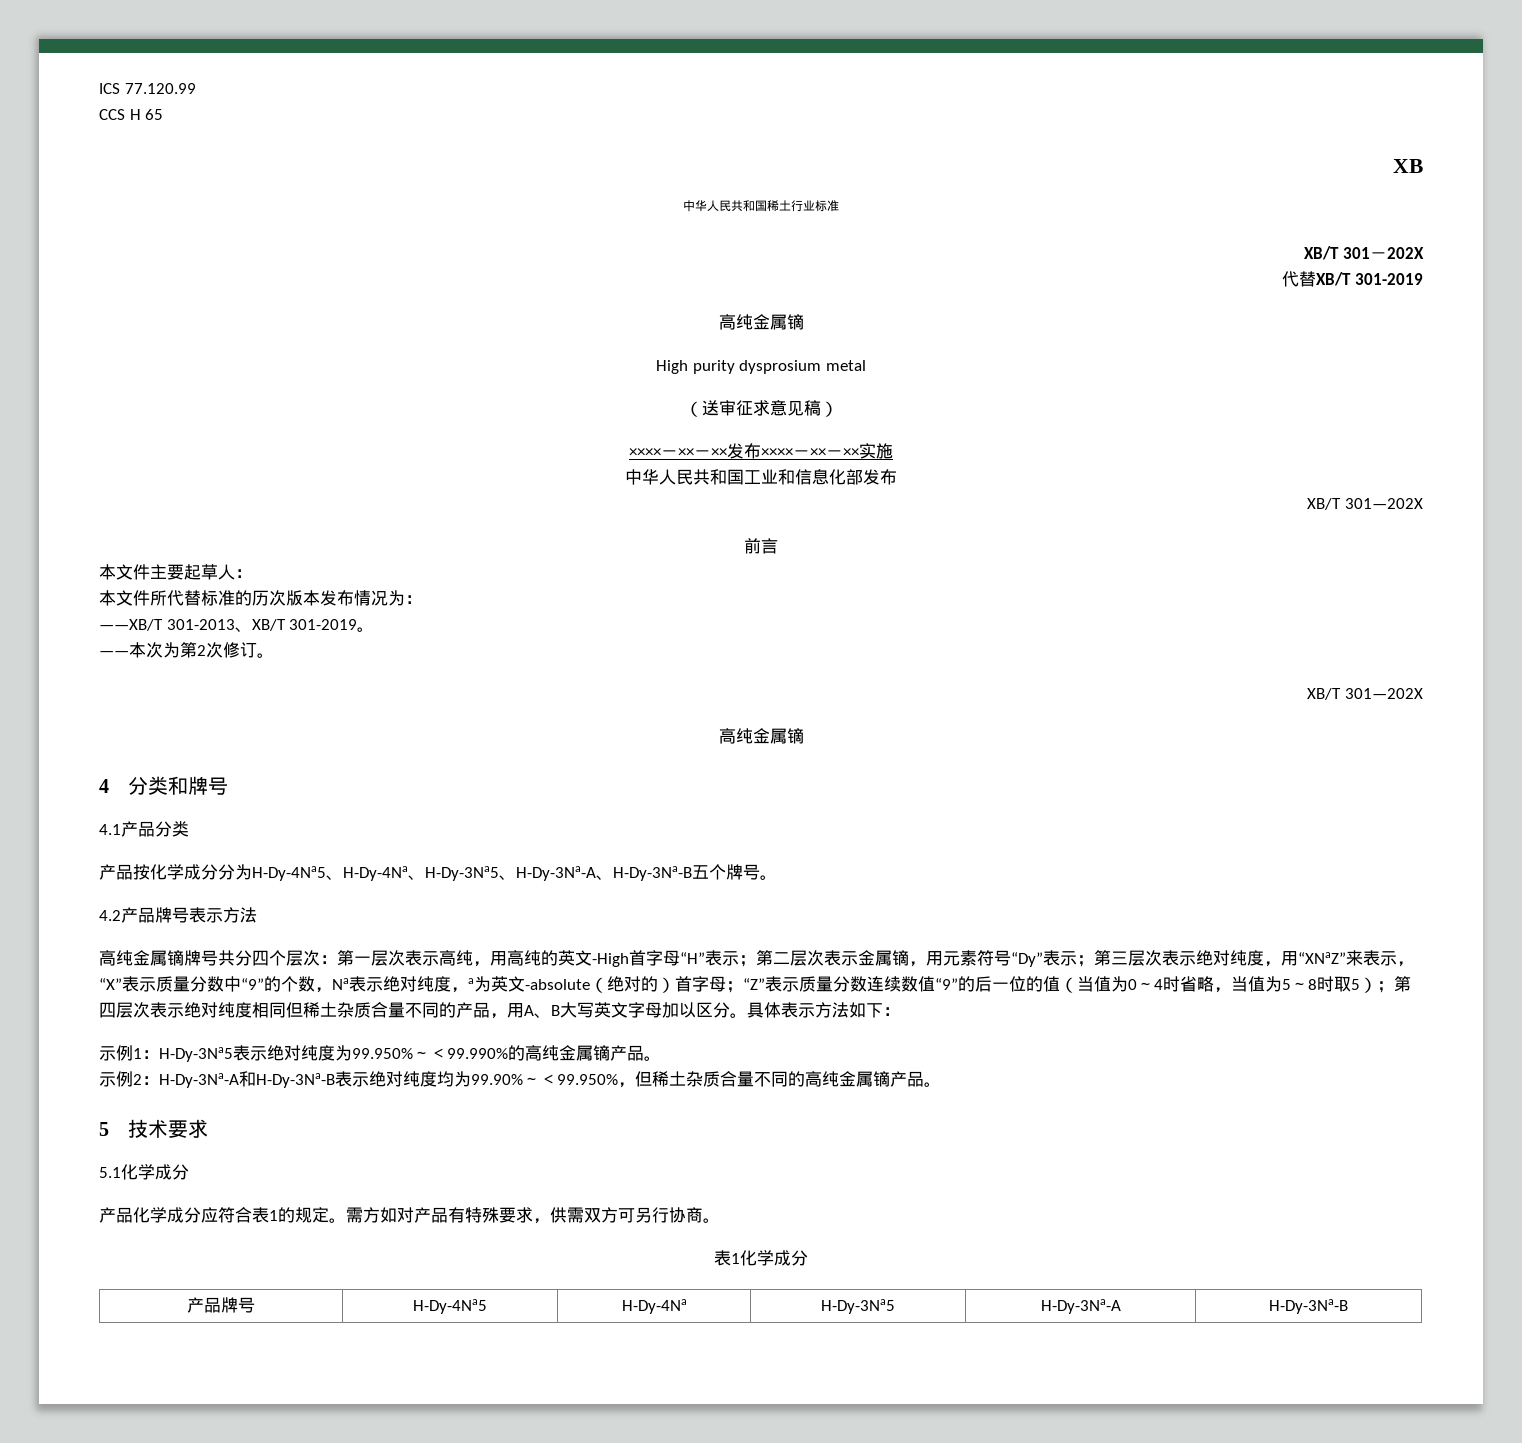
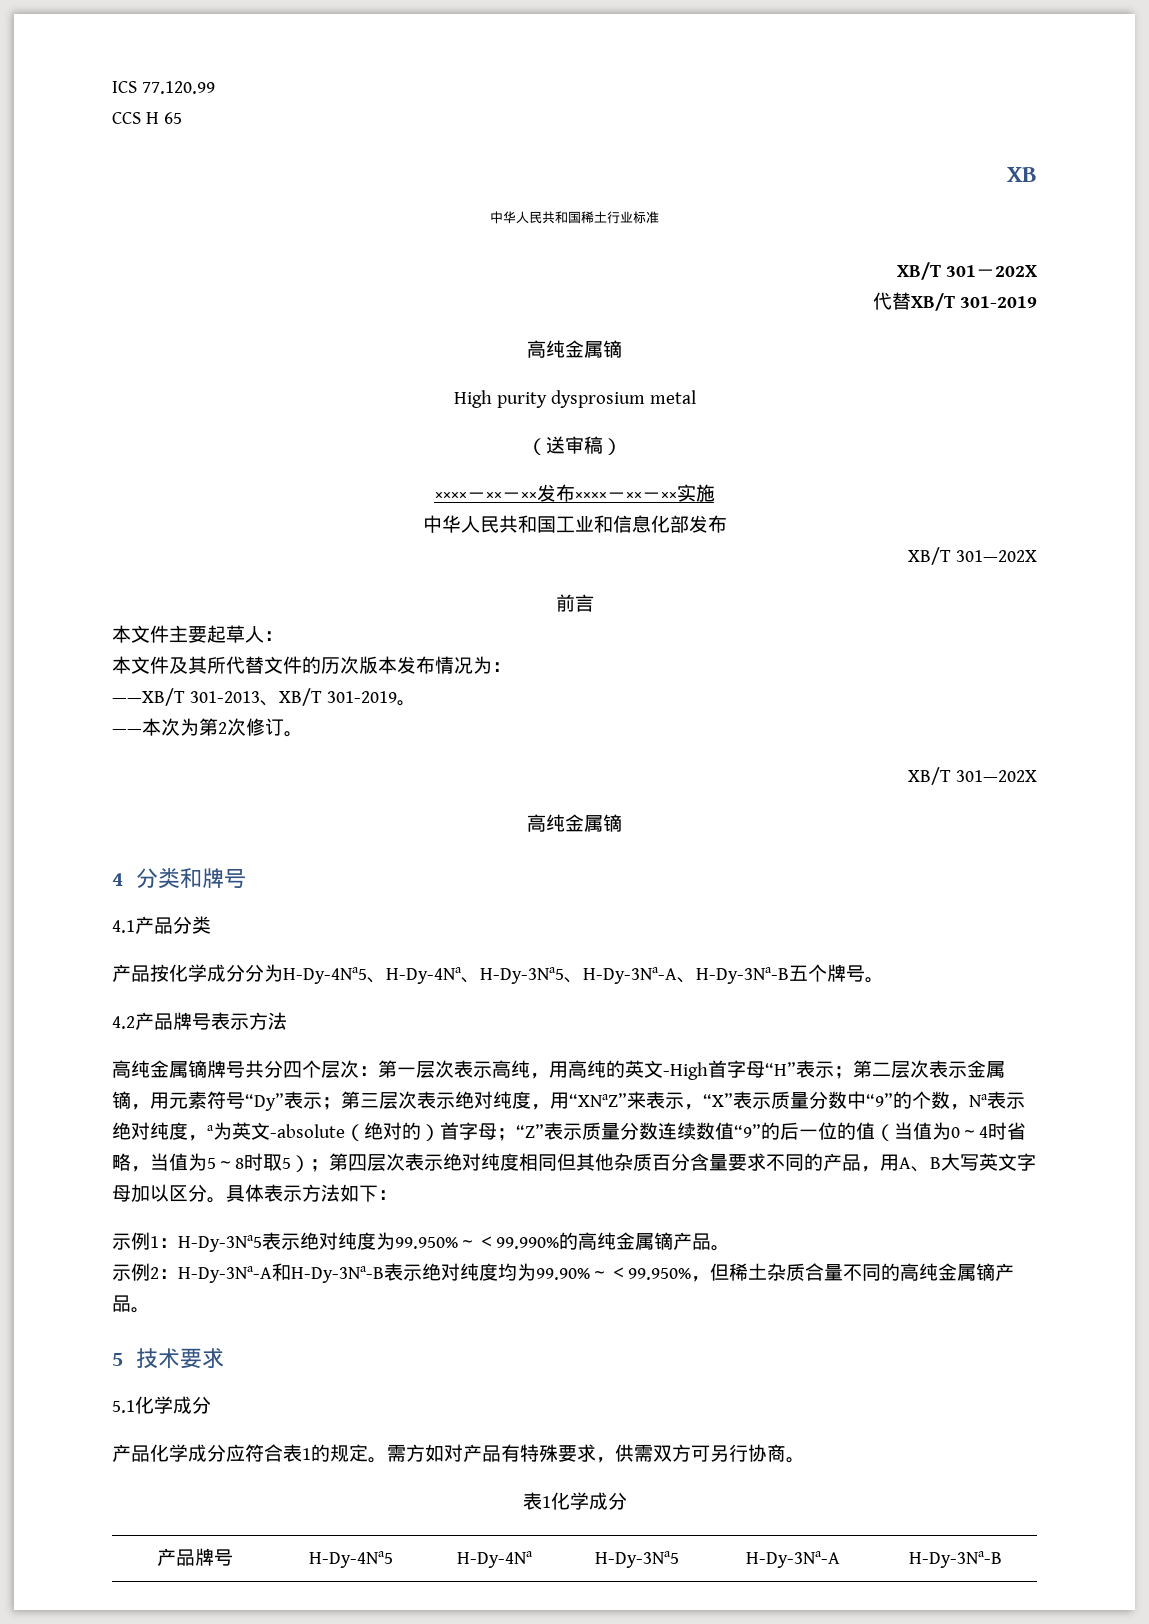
- （送审征求意见稿）
+ （送审稿）
- 本文件所代替标准的历次版本发布情况为：
+ 本文件及其所代替文件的历次版本发布情况为：
- 第四层次表示绝对纯度相同但稀土杂质合量不同的产品，用A、B大写英文字母加以区分。
+ 第四层次表示绝对纯度相同但其他杂质百分含量要求不同的产品，用A、B大写英文字母加以区分。

